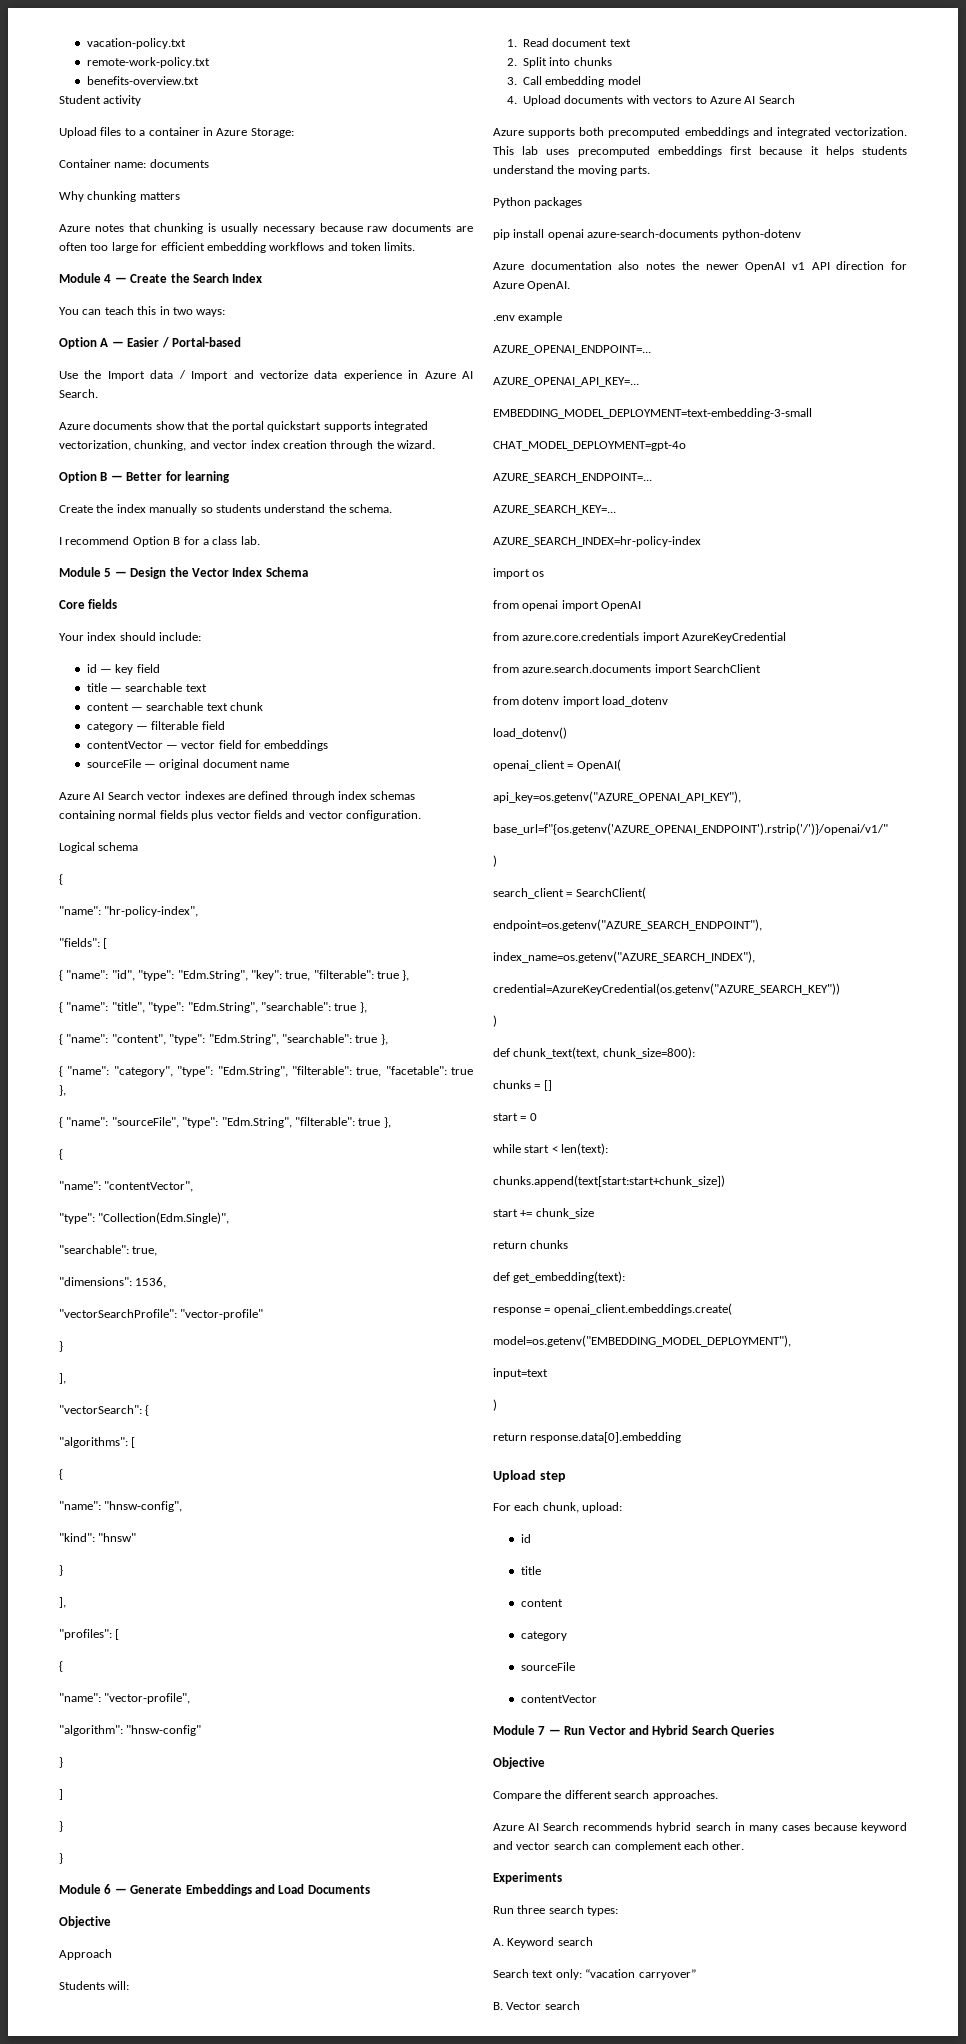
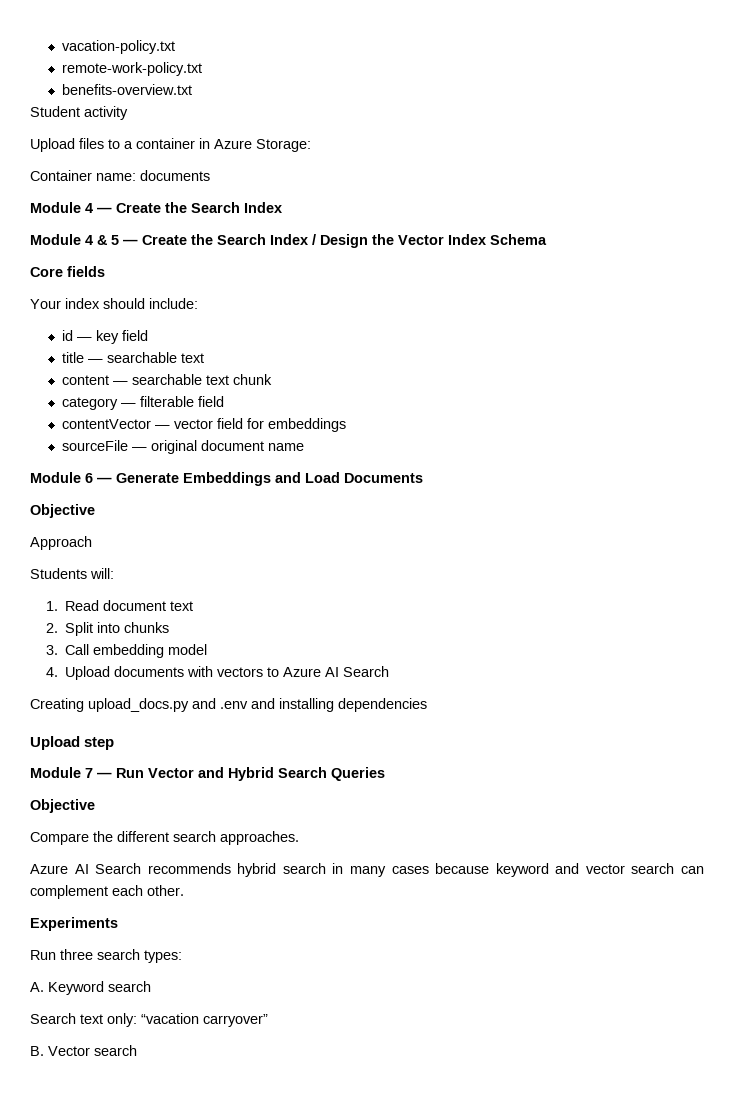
- Why chunking matters
- Azure notes that chunking is usually necessary because raw documents are often too large for efficient embedding workflows and token limits.
- You can teach this in two ways:
- Option A — Easier / Portal-based
- Use the Import data / Import and vectorize data experience in Azure AI Search.
- Azure documents show that the portal quickstart supports integrated vectorization, chunking, and vector index creation through the wizard.
- Option B — Better for learning
- Create the index manually so students understand the schema.
- I recommend Option B for a class lab.
- Module 5 — Design the Vector Index Schema
+ Module 4 & 5 — Create the Search Index / Design the Vector Index Schema
- Azure AI Search vector indexes are defined through index schemas containing normal fields plus vector fields and vector configuration.
- Logical schema
- {
- "name": "hr-policy-index",
- "fields": [
- { "name": "id", "type": "Edm.String", "key": true, "filterable": true },
- { "name": "title", "type": "Edm.String", "searchable": true },
- { "name": "content", "type": "Edm.String", "searchable": true },
- { "name": "category", "type": "Edm.String", "filterable": true, "facetable": true },
- { "name": "sourceFile", "type": "Edm.String", "filterable": true },
- {
- "name": "contentVector",
- "type": "Collection(Edm.Single)",
- "searchable": true,
- "dimensions": 1536,
- "vectorSearchProfile": "vector-profile"
- }
- ],
- "vectorSearch": {
- "algorithms": [
- {
- "name": "hnsw-config",
- "kind": "hnsw"
- }
- ],
- "profiles": [
- {
- "name": "vector-profile",
- "algorithm": "hnsw-config"
- }
- ]
- }
- }
- Azure supports both precomputed embeddings and integrated vectorization. This lab uses precomputed embeddings first because it helps students understand the moving parts.
- Python packages
- pip install openai azure-search-documents python-dotenv
- Azure documentation also notes the newer OpenAI v1 API direction for Azure OpenAI.
- .env example
- AZURE_OPENAI_ENDPOINT=...
- AZURE_OPENAI_API_KEY=...
- EMBEDDING_MODEL_DEPLOYMENT=text-embedding-3-small
- CHAT_MODEL_DEPLOYMENT=gpt-4o
- AZURE_SEARCH_ENDPOINT=...
- AZURE_SEARCH_KEY=...
- AZURE_SEARCH_INDEX=hr-policy-index
- import os
- from openai import OpenAI
- from azure.core.credentials import AzureKeyCredential
- from azure.search.documents import SearchClient
- from dotenv import load_dotenv
- load_dotenv()
- openai_client = OpenAI(
- api_key=os.getenv("AZURE_OPENAI_API_KEY"),
- base_url=f"{os.getenv('AZURE_OPENAI_ENDPOINT').rstrip('/')}/openai/v1/"
- )
- search_client = SearchClient(
- endpoint=os.getenv("AZURE_SEARCH_ENDPOINT"),
- index_name=os.getenv("AZURE_SEARCH_INDEX"),
- credential=AzureKeyCredential(os.getenv("AZURE_SEARCH_KEY"))
- )
- def chunk_text(text, chunk_size=800):
- chunks = []
- start = 0
- while start < len(text):
- chunks.append(text[start:start+chunk_size])
- start += chunk_size
- return chunks
- def get_embedding(text):
- response = openai_client.embeddings.create(
- model=os.getenv("EMBEDDING_MODEL_DEPLOYMENT"),
- input=text
- )
- return response.data[0].embedding
+ Creating upload_docs.py and .env and installing dependencies
  Upload step
- For each chunk, upload:
- id
- title
- content
- category
- sourceFile
- contentVector

